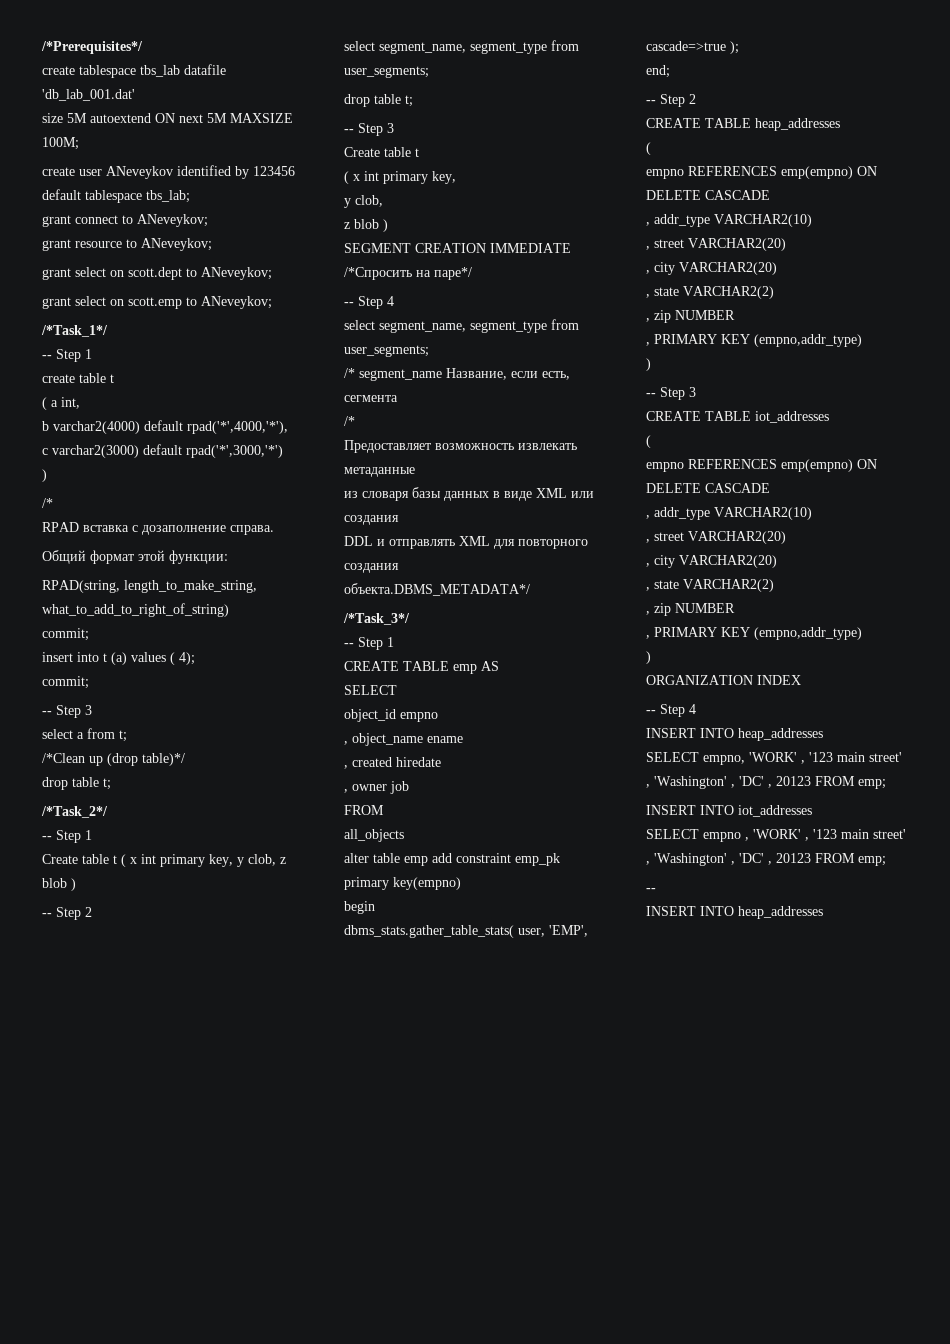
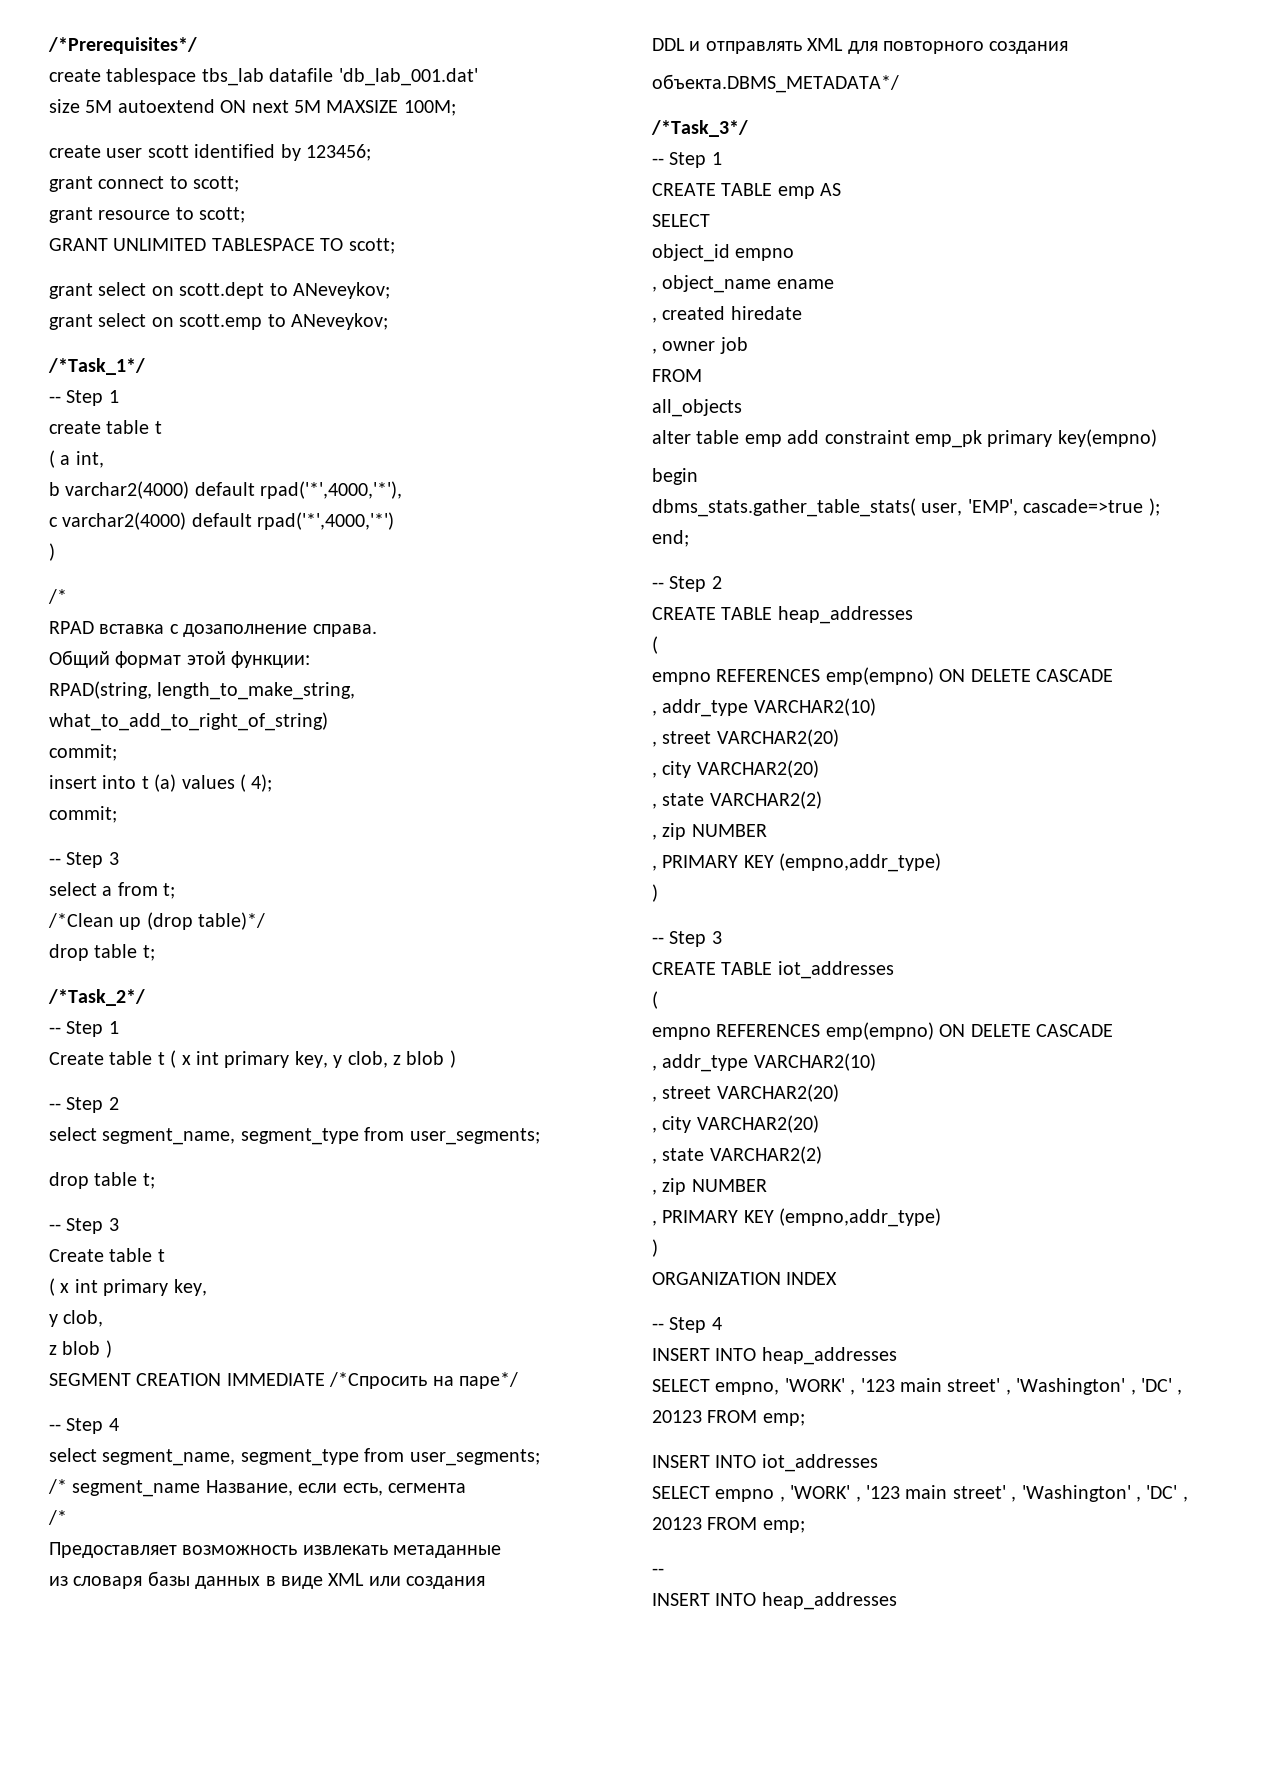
- create user ANeveykov identified by 123456 default tablespace tbs_lab;
+ create user scott identified by 123456;
- grant connect to ANeveykov;
+ grant connect to scott;
- grant resource to ANeveykov;
+ grant resource to scott;
+ GRANT UNLIMITED TABLESPACE TO scott;
- c varchar2(3000) default rpad('*',3000,'*')
+ c varchar2(4000) default rpad('*',4000,'*')

